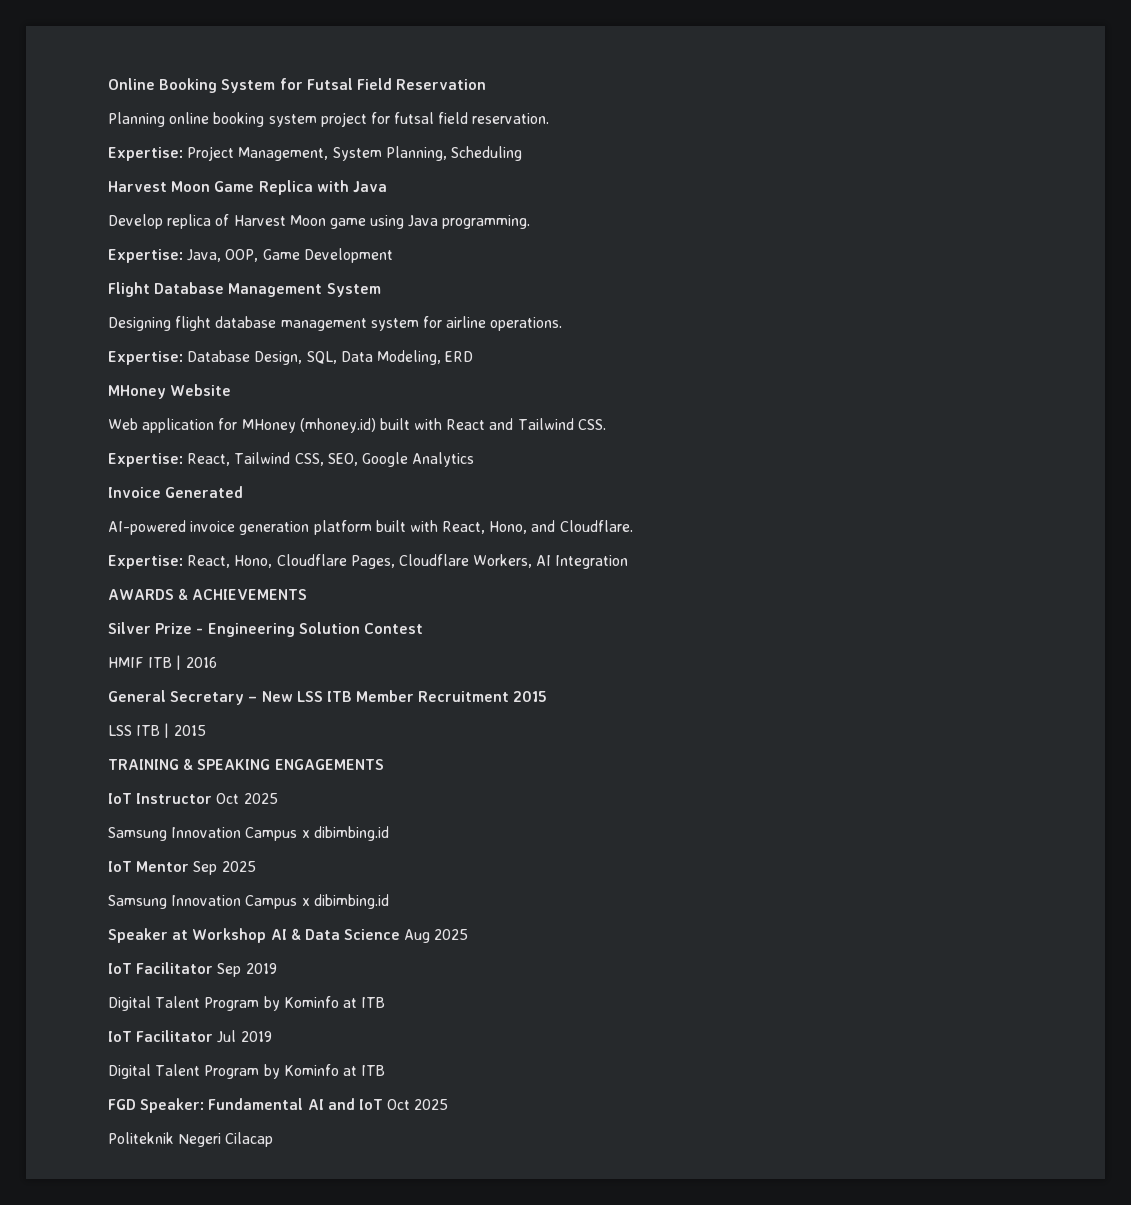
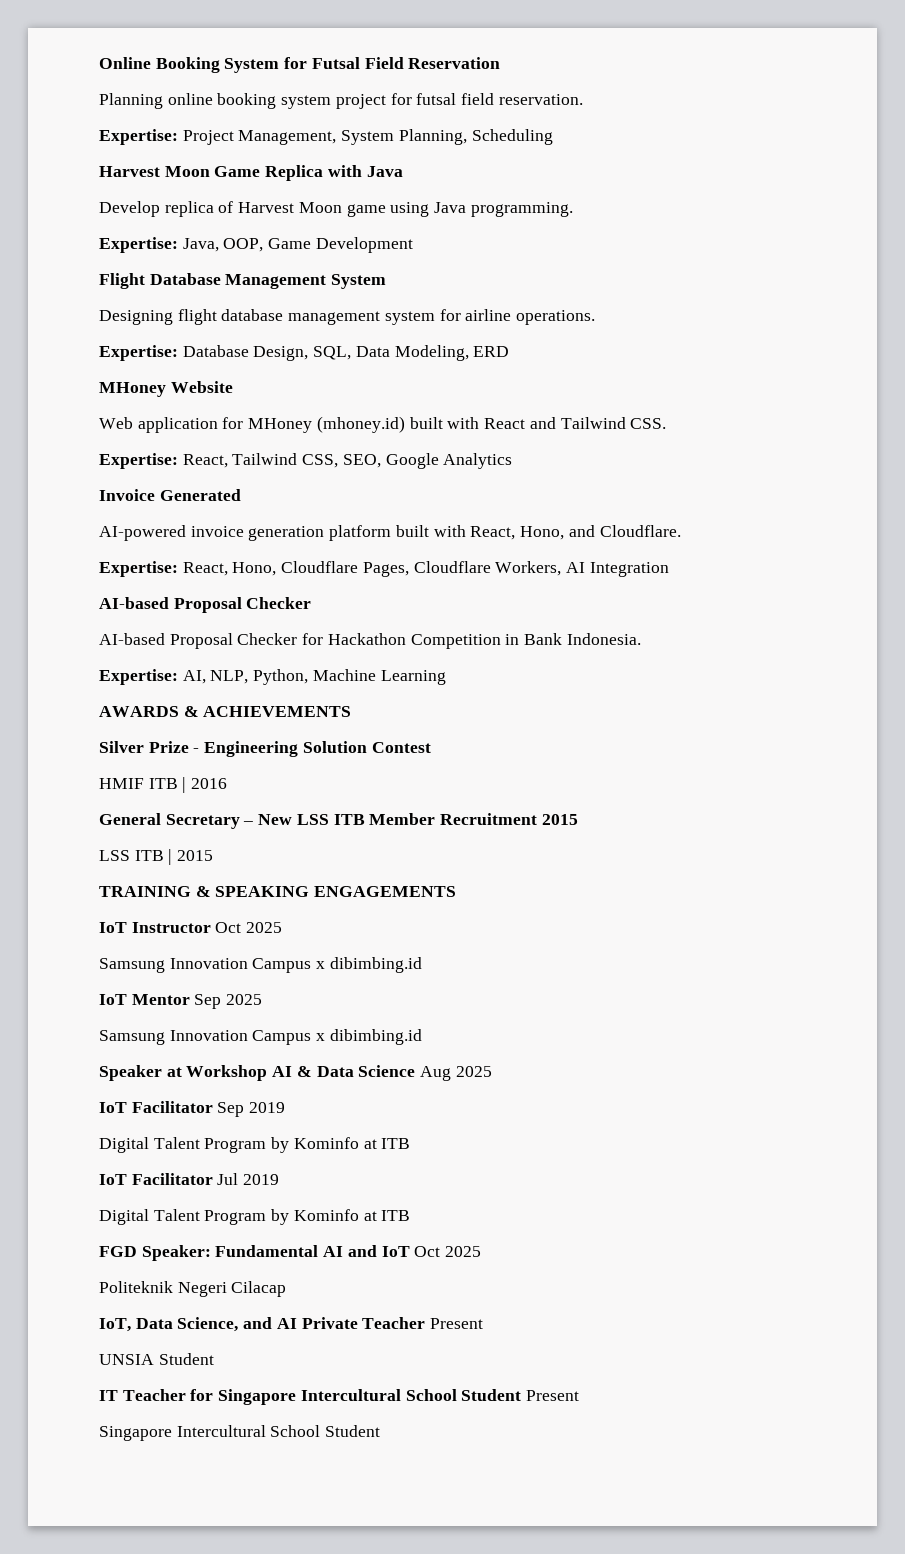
  Expertise: React, Hono, Cloudflare Pages, Cloudflare Workers, AI Integration
+ AI-based Proposal Checker
+ AI-based Proposal Checker for Hackathon Competition in Bank Indonesia.
+ Expertise: AI, NLP, Python, Machine Learning
+ IoT, Data Science, and AI Private Teacher Present
+ UNSIA Student
+ IT Teacher for Singapore Intercultural School Student Present
+ Singapore Intercultural School Student

